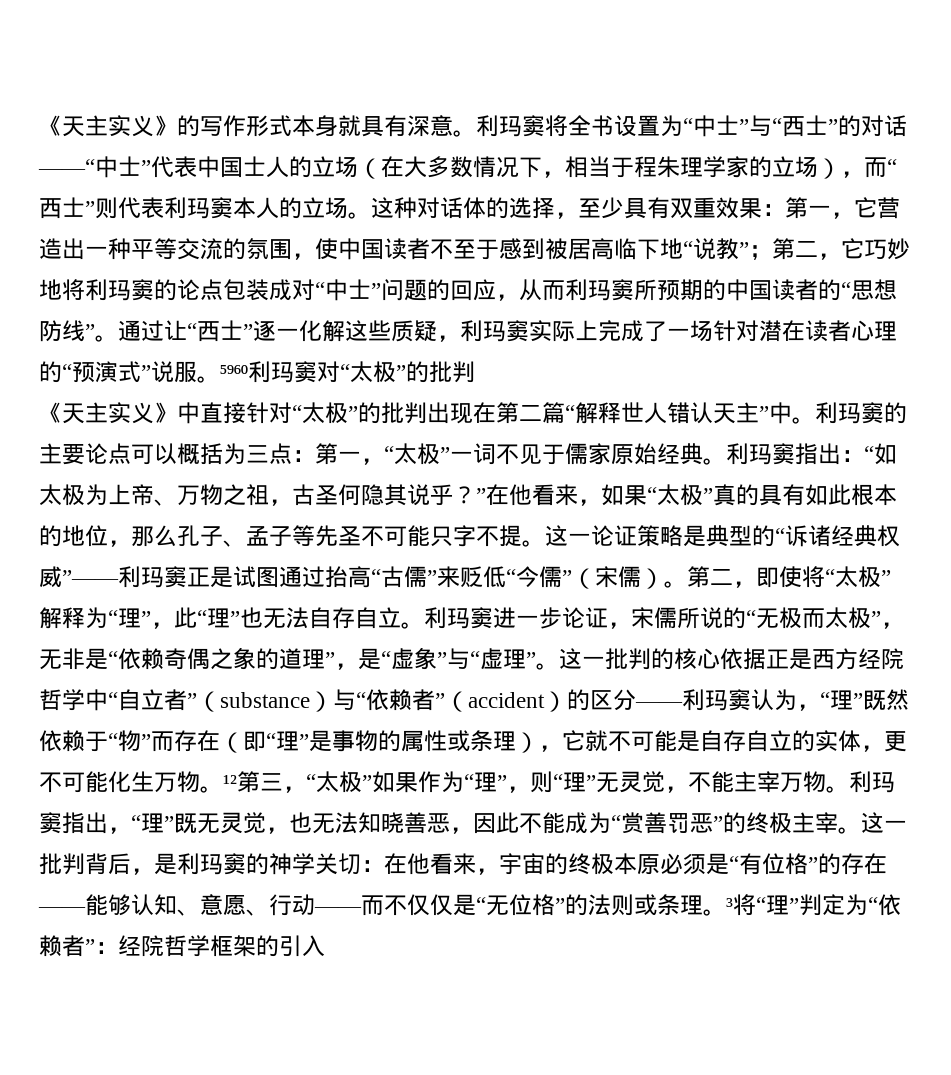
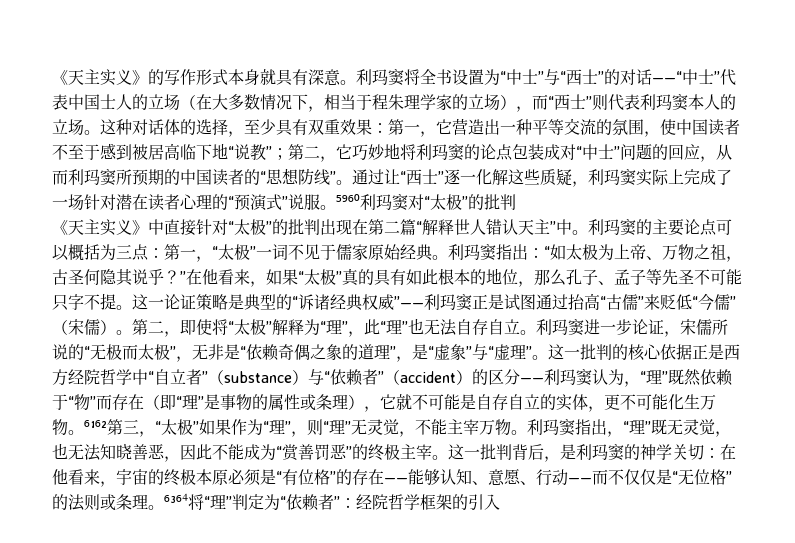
- ¹²第三，“太极”如果作为“理”，则“理”无灵觉，不能主宰万物。
+ ⁶¹⁶²第三，“太极”如果作为“理”，则“理”无灵觉，不能主宰万物。
- ³将“理”判定为“依赖者”：经院哲学框架的引入
+ ⁶³⁶⁴将“理”判定为“依赖者”：经院哲学框架的引入

